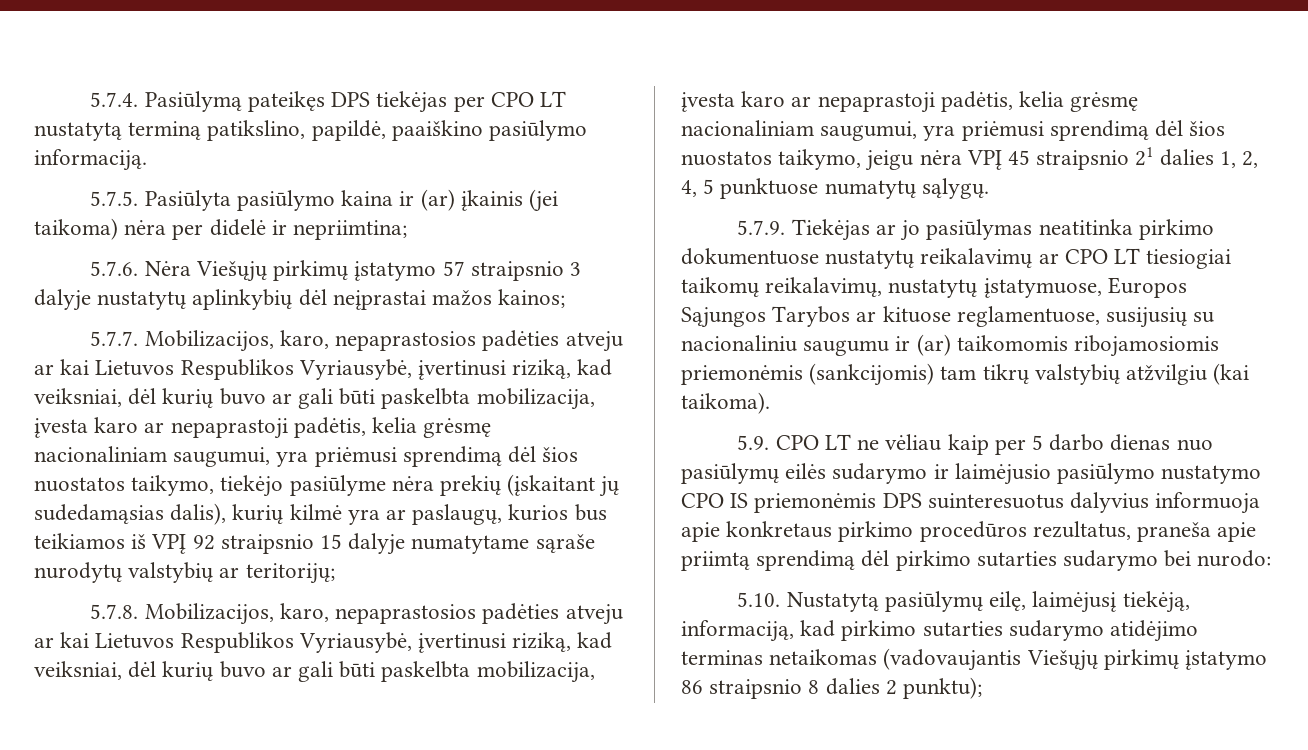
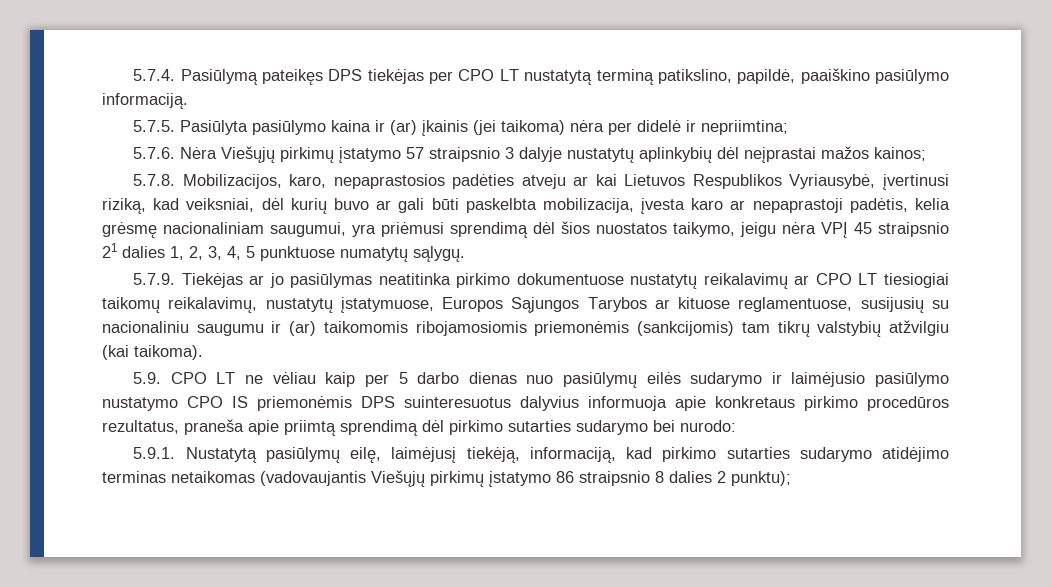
- 5.7.7. Mobilizacijos, karo, nepaprastosios padėties atveju ar kai Lietuvos Respublikos Vyriausybė, įvertinusi riziką, kad veiksniai, dėl kurių buvo ar gali būti paskelbta mobilizacija, įvesta karo ar nepaprastoji padėtis, kelia grėsmę nacionaliniam saugumui, yra priėmusi sprendimą dėl šios nuostatos taikymo, tiekėjo pasiūlyme nėra prekių (įskaitant jų sudedamąsias dalis), kurių kilmė yra ar paslaugų, kurios bus teikiamos iš VPĮ 92 straipsnio 15 dalyje numatytame sąraše nurodytų valstybių ar teritorijų;
- 5.7.8. Mobilizacijos, karo, nepaprastosios padėties atveju ar kai Lietuvos Respublikos Vyriausybė, įvertinusi riziką, kad veiksniai, dėl kurių buvo ar gali būti paskelbta mobilizacija, įvesta karo ar nepaprastoji padėtis, kelia grėsmę nacionaliniam saugumui, yra priėmusi sprendimą dėl šios nuostatos taikymo, jeigu nėra VPĮ 45 straipsnio 21 dalies 1, 2, 4, 5 punktuose numatytų sąlygų.
+ 5.7.8. Mobilizacijos, karo, nepaprastosios padėties atveju ar kai Lietuvos Respublikos Vyriausybė, įvertinusi riziką, kad veiksniai, dėl kurių buvo ar gali būti paskelbta mobilizacija, įvesta karo ar nepaprastoji padėtis, kelia grėsmę nacionaliniam saugumui, yra priėmusi sprendimą dėl šios nuostatos taikymo, jeigu nėra VPĮ 45 straipsnio 21 dalies 1, 2, 3, 4, 5 punktuose numatytų sąlygų.
- 5.10. Nustatytą pasiūlymų eilę, laimėjusį tiekėją, informaciją, kad pirkimo sutarties sudarymo atidėjimo terminas netaikomas (vadovaujantis Viešųjų pirkimų įstatymo 86 straipsnio 8 dalies 2 punktu);
+ 5.9.1. Nustatytą pasiūlymų eilę, laimėjusį tiekėją, informaciją, kad pirkimo sutarties sudarymo atidėjimo terminas netaikomas (vadovaujantis Viešųjų pirkimų įstatymo 86 straipsnio 8 dalies 2 punktu);

